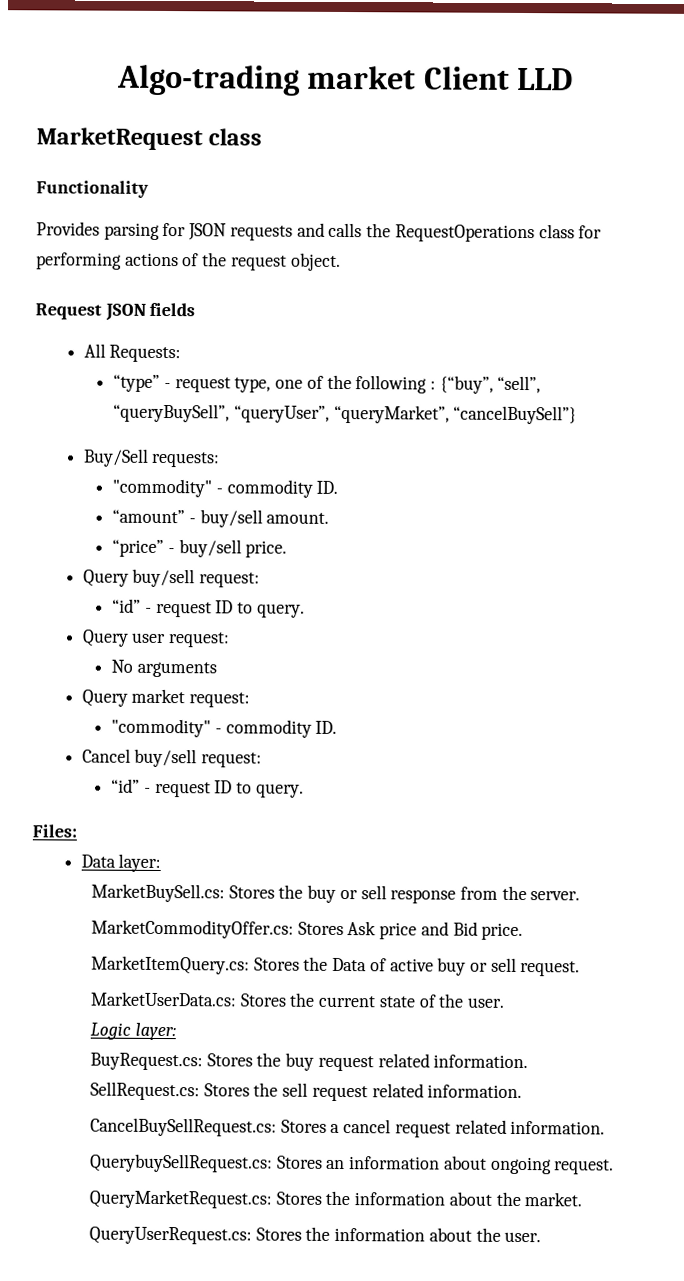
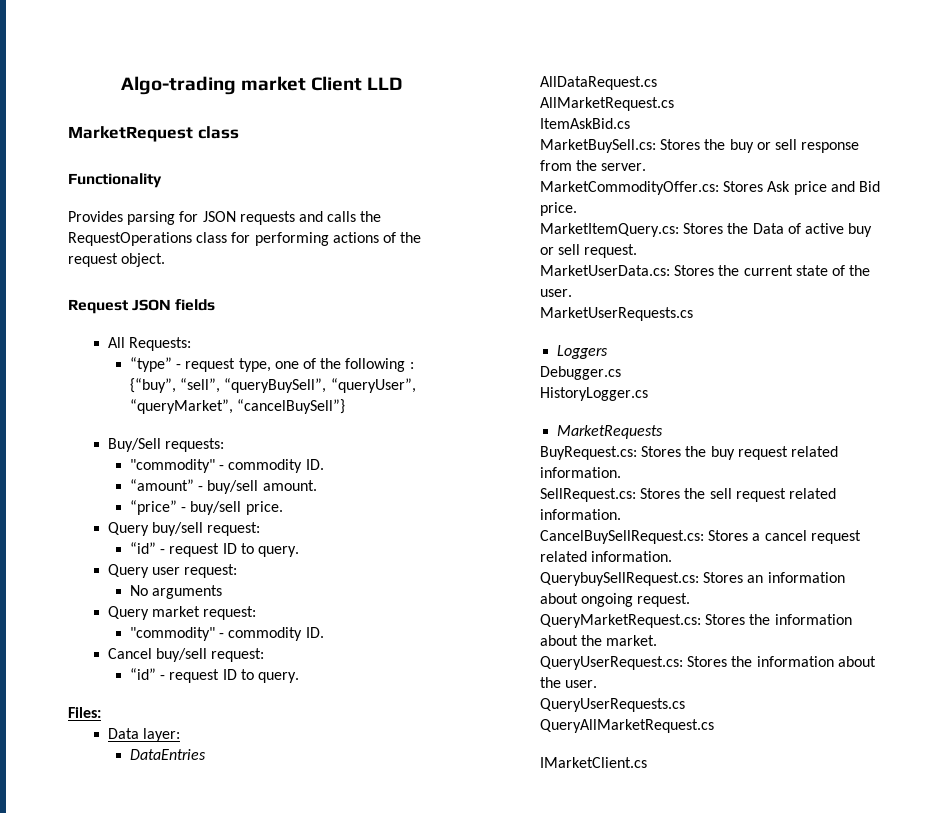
+ DataEntries
+ AllDataRequest.cs
+ AllMarketRequest.cs
+ ItemAskBid.cs
- Logic layer:
+ MarketUserRequests.cs
+ Loggers
+ Debugger.cs
+ HistoryLogger.cs
+ MarketRequests
+ QueryUserRequests.cs
+ QueryAllMarketRequest.cs
+ IMarketClient.cs

